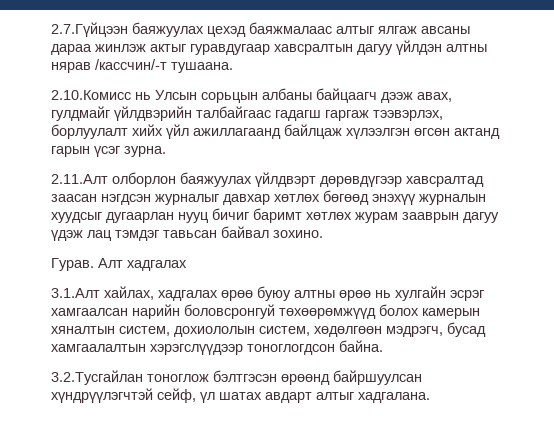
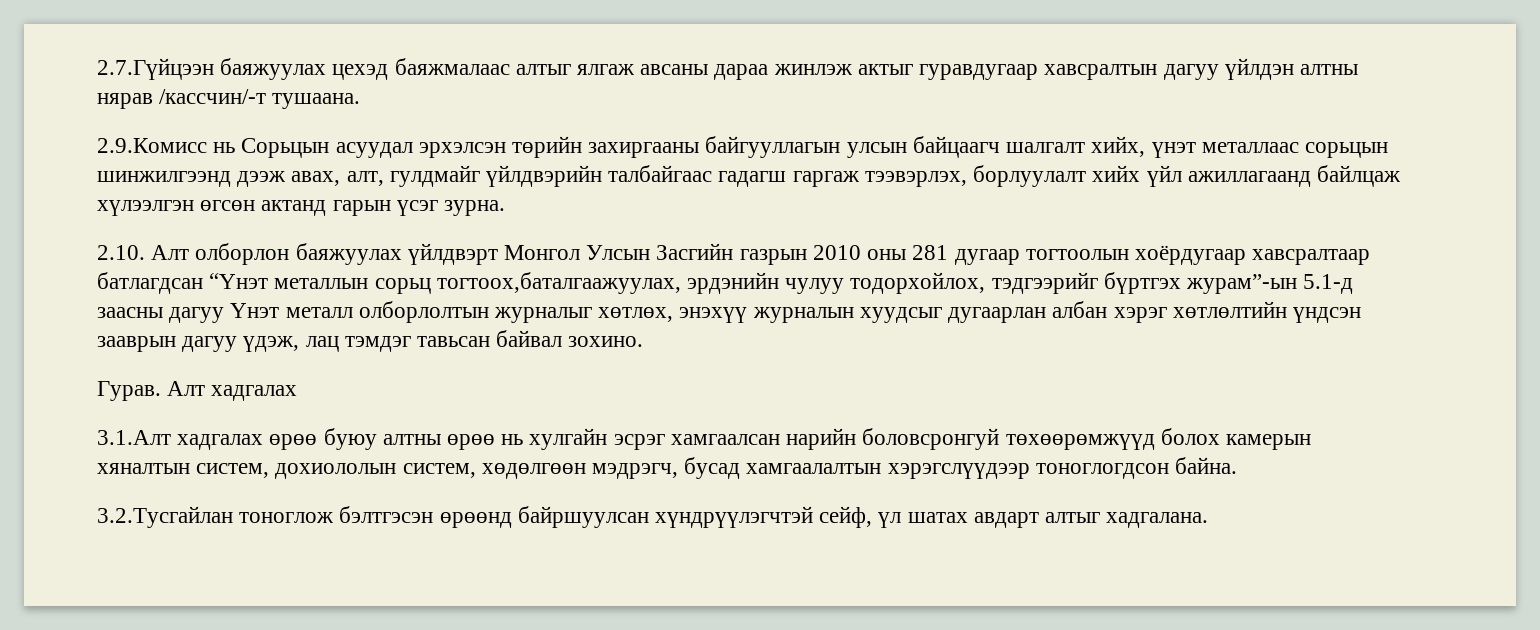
- 2.10.Комисс нь Улсын сорьцын албаны байцаагч дээж авах, гулдмайг үйлдвэрийн талбайгаас гадагш гаргаж тээвэрлэх, борлуулалт хийх үйл ажиллагаанд байлцаж хүлээлгэн өгсөн актанд гарын үсэг зурна.
+ 2.9.Комисс нь Сорьцын асуудал эрхэлсэн төрийн захиргааны байгууллагын улсын байцаагч шалгалт хийх, үнэт металлаас сорьцын шинжилгээнд дээж авах, алт, гулдмайг үйлдвэрийн талбайгаас гадагш гаргаж тээвэрлэх, борлуулалт хийх үйл ажиллагаанд байлцаж хүлээлгэн өгсөн актанд гарын үсэг зурна.
- 2.11.Алт олборлон баяжуулах үйлдвэрт дөрөвдүгээр хавсралтад заасан нэгдсэн журналыг давхар хөтлөх бөгөөд энэхүү журналын хуудсыг дугаарлан нууц бичиг баримт хөтлөх журам зааврын дагуу үдэж лац тэмдэг тавьсан байвал зохино.
+ 2.10. Алт олборлон баяжуулах үйлдвэрт Монгол Улсын Засгийн газрын 2010 оны 281 дугаар тогтоолын хоёрдугаар хавсралтаар батлагдсан “Үнэт металлын сорьц тогтоох,баталгаажуулах, эрдэнийн чулуу тодорхойлох, тэдгээрийг бүртгэх журам”-ын 5.1-д заасны дагуу Үнэт металл олборлолтын журналыг хөтлөх, энэхүү журналын хуудсыг дугаарлан албан хэрэг хөтлөлтийн үндсэн зааврын дагуу үдэж, лац тэмдэг тавьсан байвал зохино.
- 3.1.Алт хайлах, хадгалах өрөө буюу алтны өрөө нь хулгайн эсрэг хамгаалсан нарийн боловсронгуй төхөөрөмжүүд болох камерын хяналтын систем, дохиололын систем, хөдөлгөөн мэдрэгч, бусад хамгаалалтын хэрэгслүүдээр тоноглогдсон байна.
+ 3.1.Алт хадгалах өрөө буюу алтны өрөө нь хулгайн эсрэг хамгаалсан нарийн боловсронгуй төхөөрөмжүүд болох камерын хяналтын систем, дохиололын систем, хөдөлгөөн мэдрэгч, бусад хамгаалалтын хэрэгслүүдээр тоноглогдсон байна.

